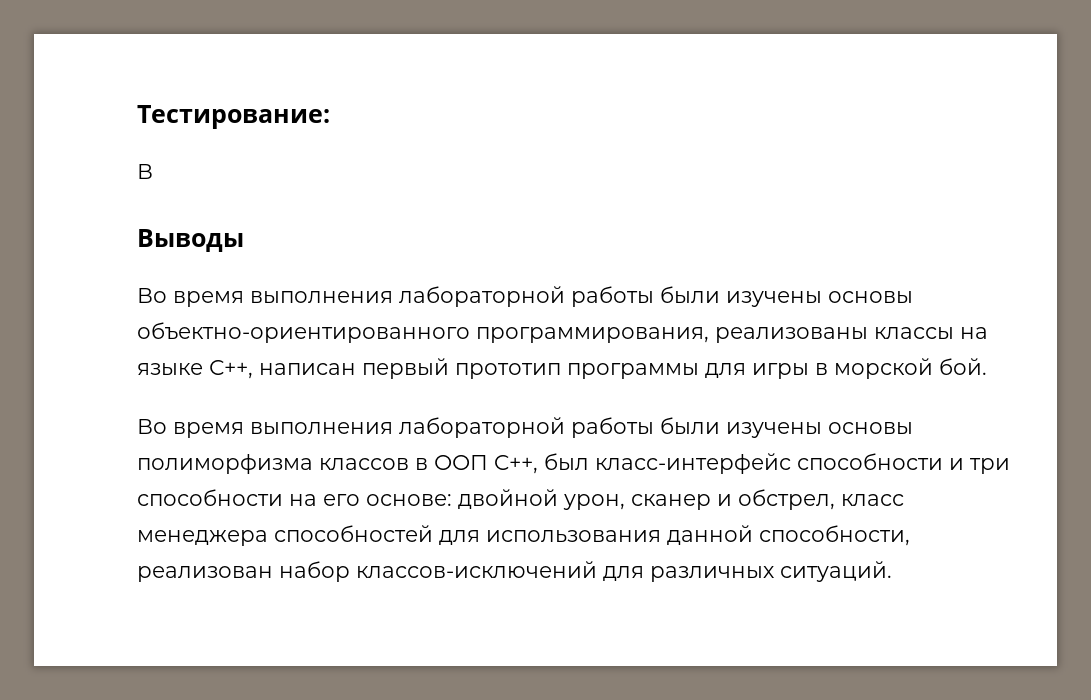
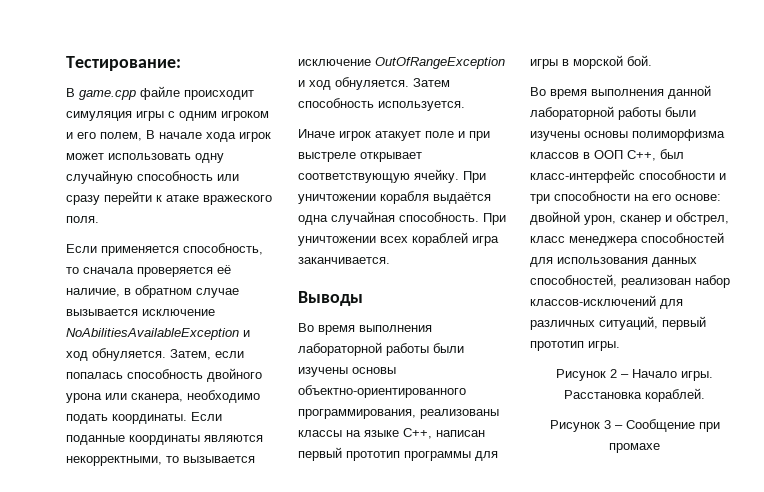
- В
+ В game.cpp файле происходит симуляция игры с одним игроком и его полем, В начале хода игрок может использовать одну случайную способность или сразу перейти к атаке вражеского поля.
+ Если применяется способность, то сначала проверяется её наличие, в обратном случае вызывается исключение NoAbilitiesAvailableException и ход обнуляется. Затем, если попалась способность двойного урона или сканера, необходимо подать координаты. Если поданные координаты являются некорректными, то вызывается исключение OutOfRangeException и ход обнуляется. Затем способность используется.
+ Иначе игрок атакует поле и при выстреле открывает соответствующую ячейку. При уничтожении корабля выдаётся одна случайная способность. При уничтожении всех кораблей игра заканчивается.
- Во время выполнения лабораторной работы были изучены основы полиморфизма классов в ООП C++, был класс-интерфейс способности и три способности на его основе: двойной урон, сканер и обстрел, класс менеджера способностей для использования данной способности, реализован набор классов-исключений для различных ситуаций.
+ Во время выполнения данной лабораторной работы были изучены основы полиморфизма классов в ООП C++, был класс-интерфейс способности и три способности на его основе: двойной урон, сканер и обстрел, класс менеджера способностей для использования данных способностей, реализован набор классов-исключений для различных ситуаций, первый прототип игры.
+ Рисунок 2 – Начало игры. Расстановка кораблей.
+ Рисунок 3 – Сообщение при промахе

